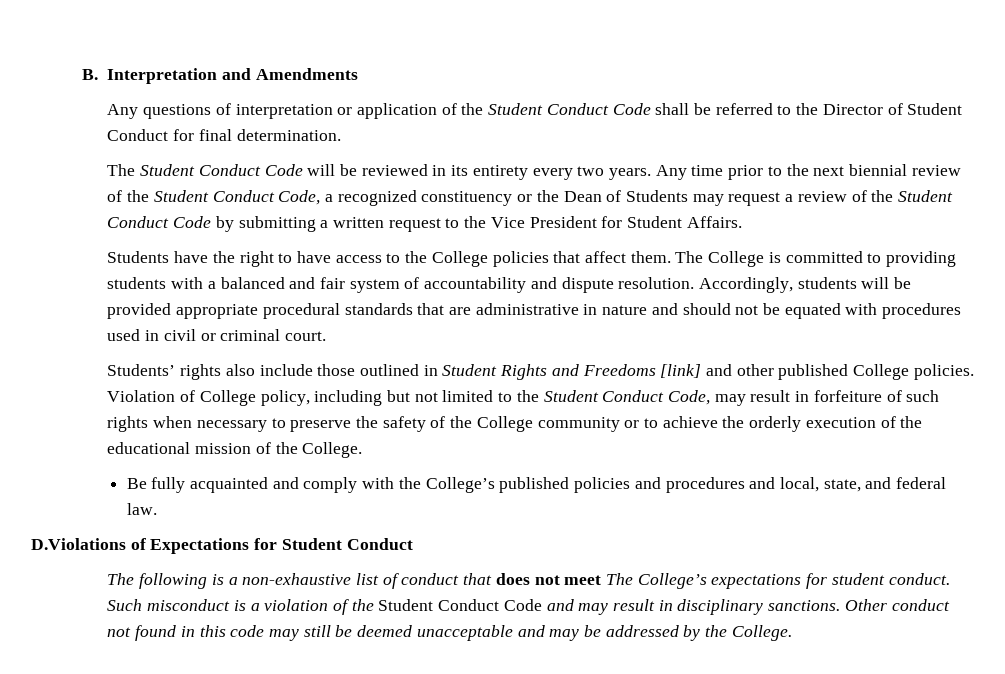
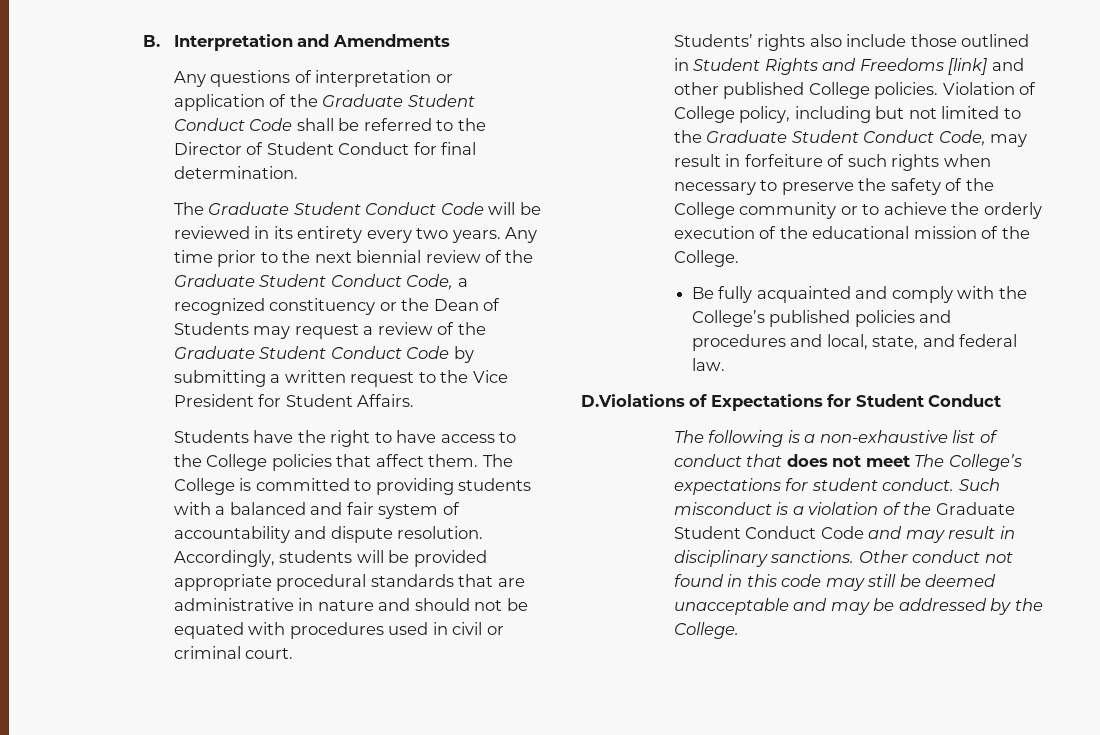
- Any questions of interpretation or application of the Student Conduct Code shall be referred to the Director of Student Conduct for final determination.
+ Any questions of interpretation or application of the Graduate Student Conduct Code shall be referred to the Director of Student Conduct for final determination.
- The Student Conduct Code will be reviewed in its entirety every two years.
+ The Graduate Student Conduct Code will be reviewed in its entirety every two years.
- Any time prior to the next biennial review of the Student Conduct Code, a recognized constituency or the Dean of Students may request a review of the Student Conduct Code by submitting a written request to the Vice President for Student Affairs.
+ Any time prior to the next biennial review of the Graduate Student Conduct Code, a recognized constituency or the Dean of Students may request a review of the Graduate Student Conduct Code by submitting a written request to the Vice President for Student Affairs.
- Violation of College policy, including but not limited to the Student Conduct Code, may result in forfeiture of such rights when necessary to preserve the safety of the College community or to achieve the orderly execution of the educational mission of the College.
+ Violation of College policy, including but not limited to the Graduate Student Conduct Code, may result in forfeiture of such rights when necessary to preserve the safety of the College community or to achieve the orderly execution of the educational mission of the College.
- Such misconduct is a violation of the Student Conduct Code and may result in disciplinary sanctions.
+ Such misconduct is a violation of the Graduate Student Conduct Code and may result in disciplinary sanctions.

